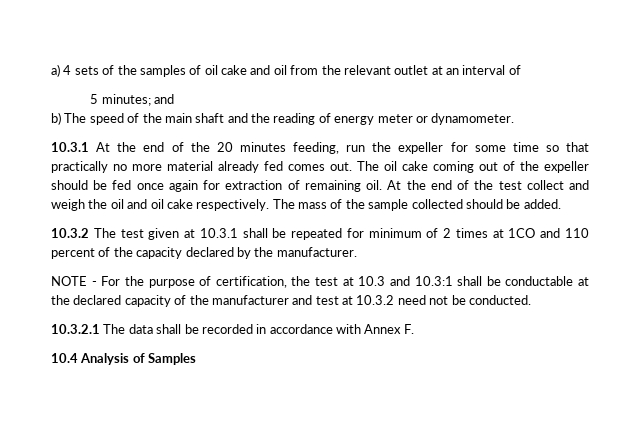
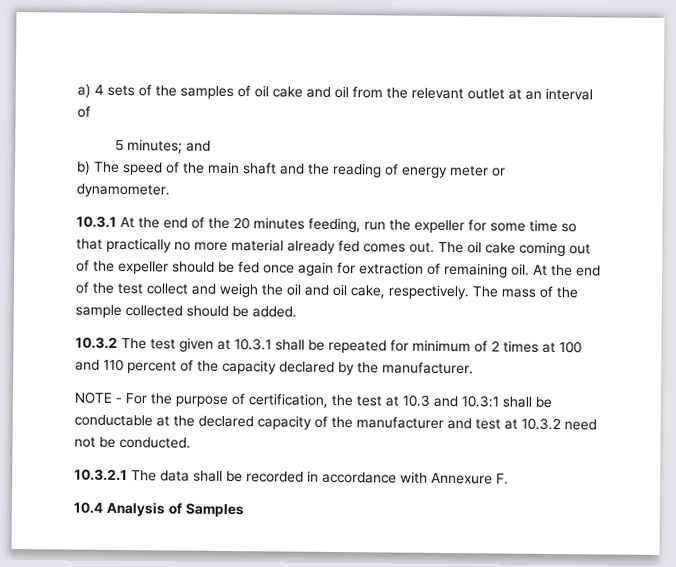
- At the end of the test collect and weigh the oil and oil cake respectively.
+ At the end of the test collect and weigh the oil and oil cake, respectively.
- 10.3.2 The test given at 10.3.1 shall be repeated for minimum of 2 times at 1CO and 110 percent of the capacity declared by the manufacturer.
+ 10.3.2 The test given at 10.3.1 shall be repeated for minimum of 2 times at 100 and 110 percent of the capacity declared by the manufacturer.
- 10.3.2.1 The data shall be recorded in accordance with Annex F.
+ 10.3.2.1 The data shall be recorded in accordance with Annexure F.

